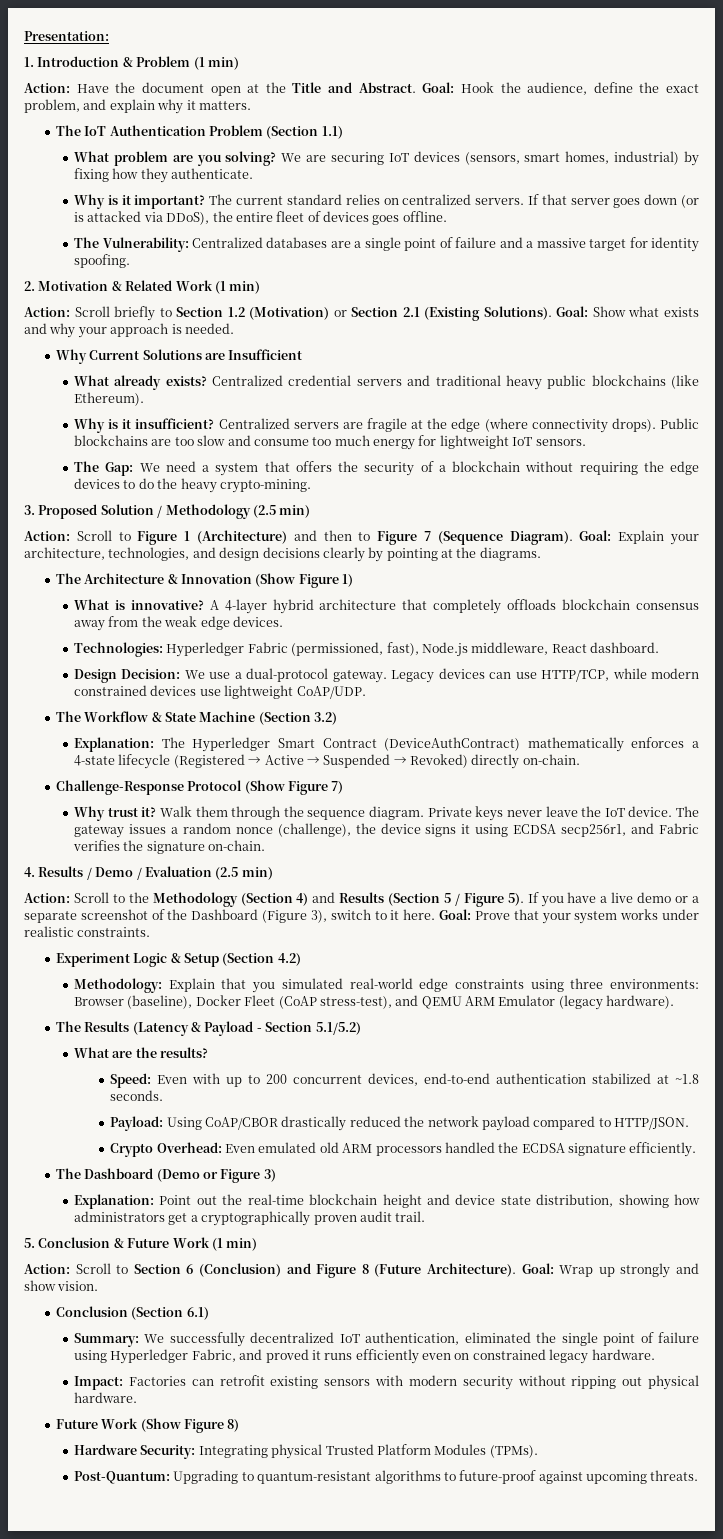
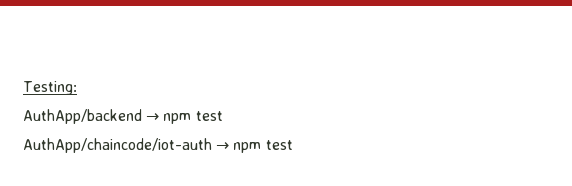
- Presentation:
- 1. Introduction & Problem (1 min)
- Action: Have the document open at the Title and Abstract. Goal: Hook the audience, define the exact problem, and explain why it matters.
- The IoT Authentication Problem (Section 1.1)
- What problem are you solving? We are securing IoT devices (sensors, smart homes, industrial) by fixing how they authenticate.
- Why is it important? The current standard relies on centralized servers. If that server goes down (or is attacked via DDoS), the entire fleet of devices goes offline.
- The Vulnerability: Centralized databases are a single point of failure and a massive target for identity spoofing.
- 2. Motivation & Related Work (1 min)
- Action: Scroll briefly to Section 1.2 (Motivation) or Section 2.1 (Existing Solutions). Goal: Show what exists and why your approach is needed.
- Why Current Solutions are Insufficient
- What already exists? Centralized credential servers and traditional heavy public blockchains (like Ethereum).
- Why is it insufficient? Centralized servers are fragile at the edge (where connectivity drops). Public blockchains are too slow and consume too much energy for lightweight IoT sensors.
- The Gap: We need a system that offers the security of a blockchain without requiring the edge devices to do the heavy crypto-mining.
- 3. Proposed Solution / Methodology (2.5 min)
- Action: Scroll to Figure 1 (Architecture) and then to Figure 7 (Sequence Diagram). Goal: Explain your architecture, technologies, and design decisions clearly by pointing at the diagrams.
- The Architecture & Innovation (Show Figure 1)
- What is innovative? A 4-layer hybrid architecture that completely offloads blockchain consensus away from the weak edge devices.
- Technologies: Hyperledger Fabric (permissioned, fast), Node.js middleware, React dashboard.
- Design Decision: We use a dual-protocol gateway. Legacy devices can use HTTP/TCP, while modern constrained devices use lightweight CoAP/UDP.
- The Workflow & State Machine (Section 3.2)
- Explanation: The Hyperledger Smart Contract (DeviceAuthContract) mathematically enforces a 4-state lifecycle (Registered → Active → Suspended → Revoked) directly on-chain.
- Challenge-Response Protocol (Show Figure 7)
- Why trust it? Walk them through the sequence diagram. Private keys never leave the IoT device. The gateway issues a random nonce (challenge), the device signs it using ECDSA secp256r1, and Fabric verifies the signature on-chain.
- 4. Results / Demo / Evaluation (2.5 min)
- Action: Scroll to the Methodology (Section 4) and Results (Section 5 / Figure 5). If you have a live demo or a separate screenshot of the Dashboard (Figure 3), switch to it here. Goal: Prove that your system works under realistic constraints.
- Experiment Logic & Setup (Section 4.2)
- Methodology: Explain that you simulated real-world edge constraints using three environments: Browser (baseline), Docker Fleet (CoAP stress-test), and QEMU ARM Emulator (legacy hardware).
- The Results (Latency & Payload - Section 5.1/5.2)
- What are the results?
- Speed: Even with up to 200 concurrent devices, end-to-end authentication stabilized at ~1.8 seconds.
- Payload: Using CoAP/CBOR drastically reduced the network payload compared to HTTP/JSON.
- Crypto Overhead: Even emulated old ARM processors handled the ECDSA signature efficiently.
- The Dashboard (Demo or Figure 3)
- Explanation: Point out the real-time blockchain height and device state distribution, showing how administrators get a cryptographically proven audit trail.
- 5. Conclusion & Future Work (1 min)
- Action: Scroll to Section 6 (Conclusion) and Figure 8 (Future Architecture). Goal: Wrap up strongly and show vision.
- Conclusion (Section 6.1)
- Summary: We successfully decentralized IoT authentication, eliminated the single point of failure using Hyperledger Fabric, and proved it runs efficiently even on constrained legacy hardware.
- Impact: Factories can retrofit existing sensors with modern security without ripping out physical hardware.
- Future Work (Show Figure 8)
- Hardware Security: Integrating physical Trusted Platform Modules (TPMs).
- Post-Quantum: Upgrading to quantum-resistant algorithms to future-proof against upcoming threats.
+ Testing:
+ AuthApp/backend → npm test
+ AuthApp/chaincode/iot-auth → npm test

